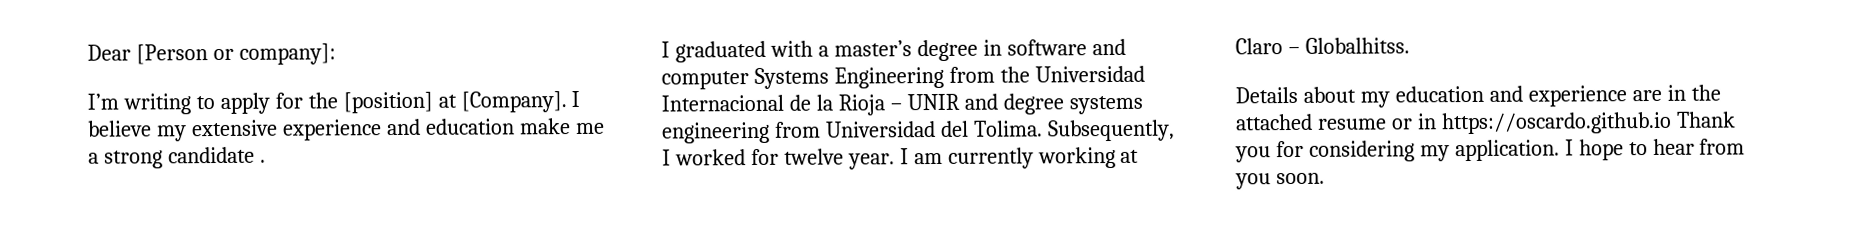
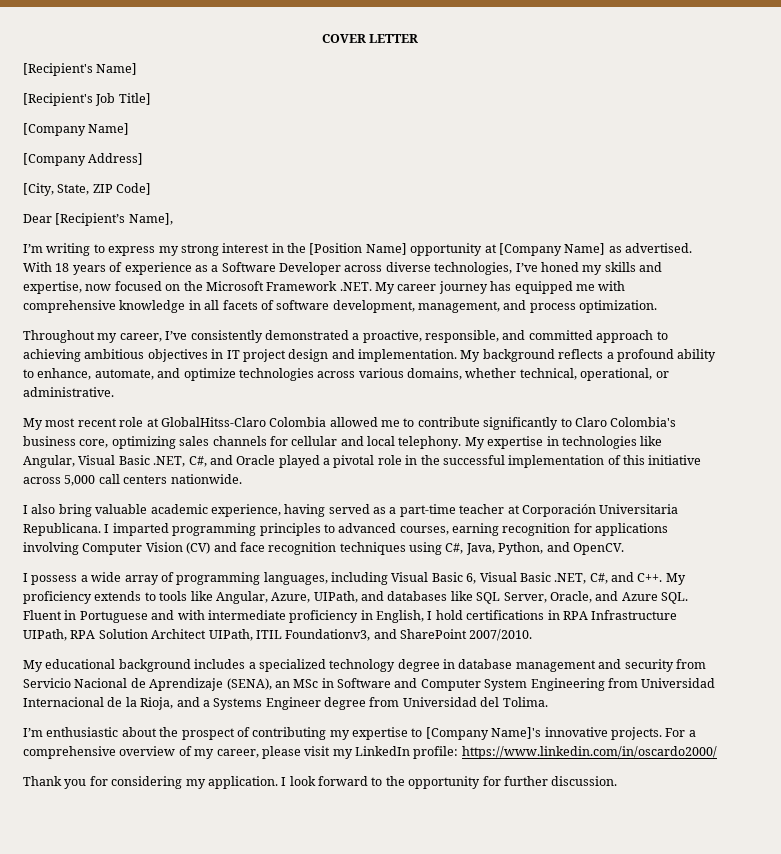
- Dear [Person or company]:
- I’m writing to apply for the [position] at [Company]. I believe my extensive experience and education make me a strong candidate .
- I graduated with a master’s degree in software and computer Systems Engineering from the Universidad Internacional de la Rioja – UNIR and degree systems engineering from Universidad del Tolima. Subsequently, I worked for twelve year. I am currently working at Claro – Globalhitss.
- Details about my education and experience are in the attached resume or in https://oscardo.github.io Thank you for considering my application.
+ COVER LETTER
+ [Recipient's Name]
+ [Recipient's Job Title]
+ [Company Name]
+ [Company Address]
+ [City, State, ZIP Code]
+ Dear [Recipient’s Name],
+ I’m writing to express my strong interest in the [Position Name] opportunity at [Company Name] as advertised. With 18 years of experience as a Software Developer across diverse technologies, I’ve honed my skills and expertise, now focused on the Microsoft Framework .NET. My career journey has equipped me with comprehensive knowledge in all facets of software development, management, and process optimization.
+ Throughout my career, I’ve consistently demonstrated a proactive, responsible, and committed approach to achieving ambitious objectives in IT project design and implementation. My background reflects a profound ability to enhance, automate, and optimize technologies across various domains, whether technical, operational, or administrative.
+ My most recent role at GlobalHitss-Claro Colombia allowed me to contribute significantly to Claro Colombia's business core, optimizing sales channels for cellular and local telephony. My expertise in technologies like Angular, Visual Basic .NET, C#, and Oracle played a pivotal role in the successful implementation of this initiative across 5,000 call centers nationwide.
+ I also bring valuable academic experience, having served as a part-time teacher at Corporación Universitaria Republicana. I imparted programming principles to advanced courses, earning recognition for applications involving Computer Vision (CV) and face recognition techniques using C#, Java, Python, and OpenCV.
+ I possess a wide array of programming languages, including Visual Basic 6, Visual Basic .NET, C#, and C++. My proficiency extends to tools like Angular, Azure, UIPath, and databases like SQL Server, Oracle, and Azure SQL. Fluent in Portuguese and with intermediate proficiency in English, I hold certifications in RPA Infrastructure UIPath, RPA Solution Architect UIPath, ITIL Foundationv3, and SharePoint 2007/2010.
+ My educational background includes a specialized technology degree in database management and security from Servicio Nacional de Aprendizaje (SENA), an MSc in Software and Computer System Engineering from Universidad Internacional de la Rioja, and a Systems Engineer degree from Universidad del Tolima.
+ I’m enthusiastic about the prospect of contributing my expertise to [Company Name]'s innovative projects. For a comprehensive overview of my career, please visit my LinkedIn profile: https://www.linkedin.com/in/oscardo2000/
+ Thank you for considering my application.
- I hope to hear from you soon.
+ I look forward to the opportunity for further discussion.

